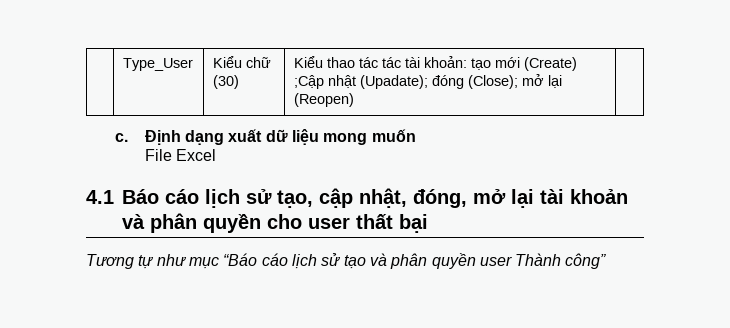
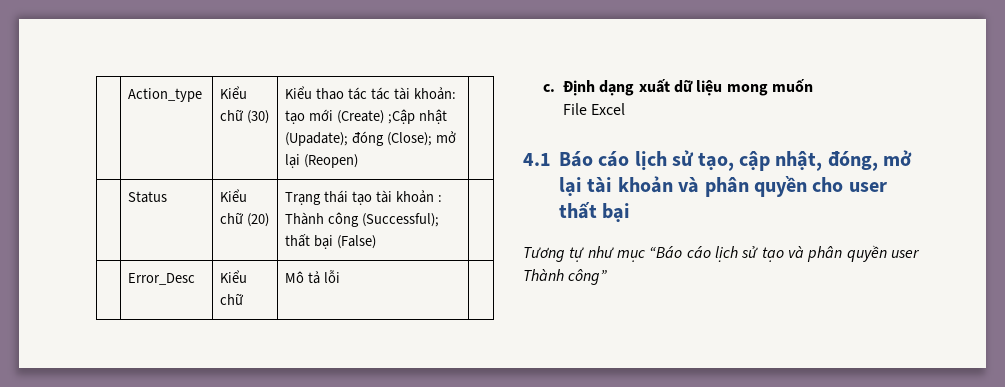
- | Type_User | Kiểu chữ (30) | Kiểu thao tác tác tài khoản: tạo mới (Create) ;Cập nhật (Upadate); đóng (Close); mở lại (Reopen) |
+ | Action_type | Kiểu chữ (30) | Kiểu thao tác tác tài khoản: tạo mới (Create) ;Cập nhật (Upadate); đóng (Close); mở lại (Reopen) |
+ | Status | Kiểu chữ (20) | Trạng thái tạo tài khoản : Thành công (Successful); thất bại (False) |
+ | Error_Desc | Kiểu chữ | Mô tả lỗi |

